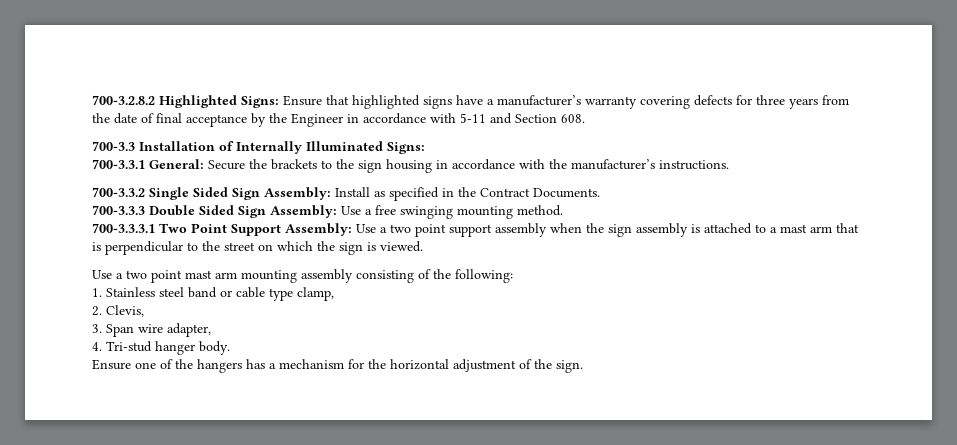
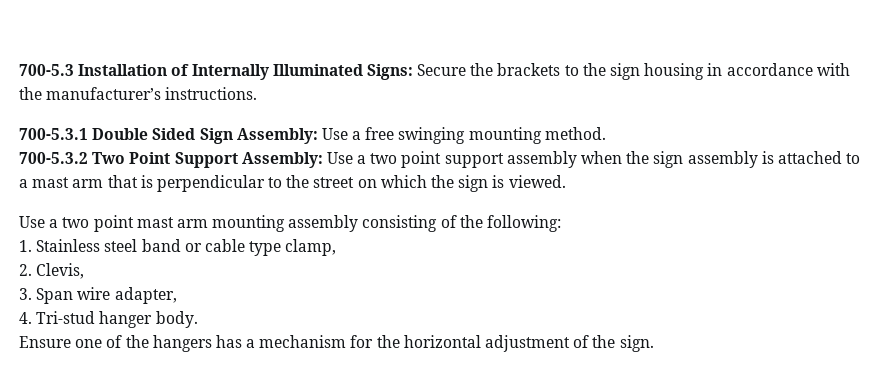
- 700-3.2.8.2 Highlighted Signs: Ensure that highlighted signs have a manufacturer’s warranty covering defects for three years from the date of final acceptance by the Engineer in accordance with 5-11 and Section 608.
- 700-3.3 Installation of Internally Illuminated Signs:
- 700-3.3.1 General: Secure the brackets to the sign housing in accordance with the manufacturer’s instructions.
+ 700-5.3 Installation of Internally Illuminated Signs: Secure the brackets to the sign housing in accordance with the manufacturer’s instructions.
- 700-3.3.2 Single Sided Sign Assembly: Install as specified in the Contract Documents.
- 700-3.3.3 Double Sided Sign Assembly: Use a free swinging mounting method.
+ 700-5.3.1 Double Sided Sign Assembly: Use a free swinging mounting method.
- 700-3.3.3.1 Two Point Support Assembly: Use a two point support assembly when the sign assembly is attached to a mast arm that is perpendicular to the street on which the sign is viewed.
+ 700-5.3.2 Two Point Support Assembly: Use a two point support assembly when the sign assembly is attached to a mast arm that is perpendicular to the street on which the sign is viewed.

